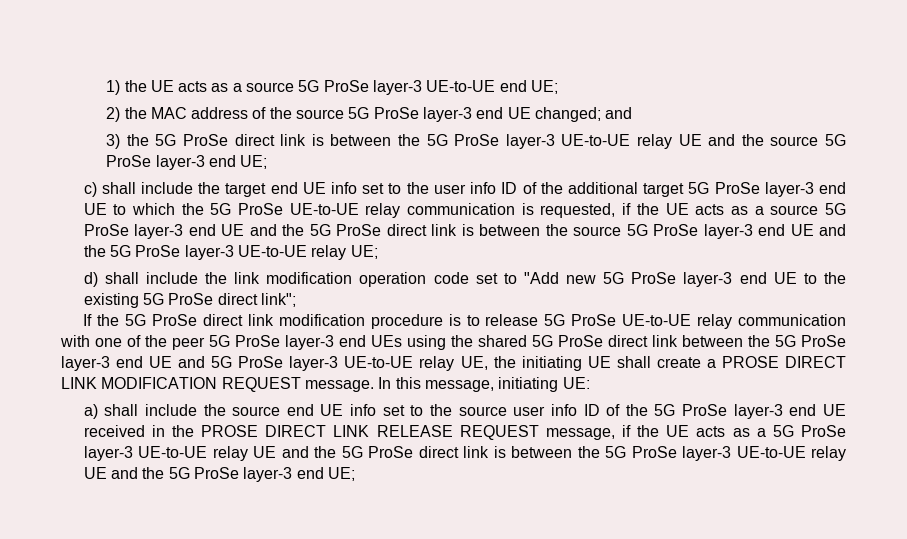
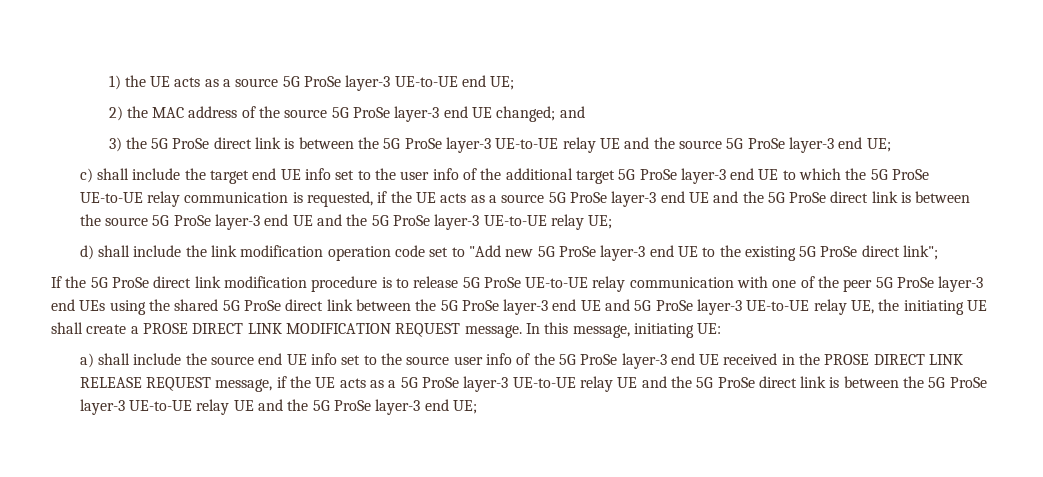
- c) shall include the target end UE info set to the user info ID of the additional target 5G ProSe layer-3 end UE to which the 5G ProSe UE-to-UE relay communication is requested, if the UE acts as a source 5G ProSe layer-3 end UE and the 5G ProSe direct link is between the source 5G ProSe layer-3 end UE and the 5G ProSe layer-3 UE-to-UE relay UE;
+ c) shall include the target end UE info set to the user info of the additional target 5G ProSe layer-3 end UE to which the 5G ProSe UE-to-UE relay communication is requested, if the UE acts as a source 5G ProSe layer-3 end UE and the 5G ProSe direct link is between the source 5G ProSe layer-3 end UE and the 5G ProSe layer-3 UE-to-UE relay UE;
- a) shall include the source end UE info set to the source user info ID of the 5G ProSe layer-3 end UE received in the PROSE DIRECT LINK RELEASE REQUEST message, if the UE acts as a 5G ProSe layer-3 UE-to-UE relay UE and the 5G ProSe direct link is between the 5G ProSe layer-3 UE-to-UE relay UE and the 5G ProSe layer-3 end UE;
+ a) shall include the source end UE info set to the source user info of the 5G ProSe layer-3 end UE received in the PROSE DIRECT LINK RELEASE REQUEST message, if the UE acts as a 5G ProSe layer-3 UE-to-UE relay UE and the 5G ProSe direct link is between the 5G ProSe layer-3 UE-to-UE relay UE and the 5G ProSe layer-3 end UE;

